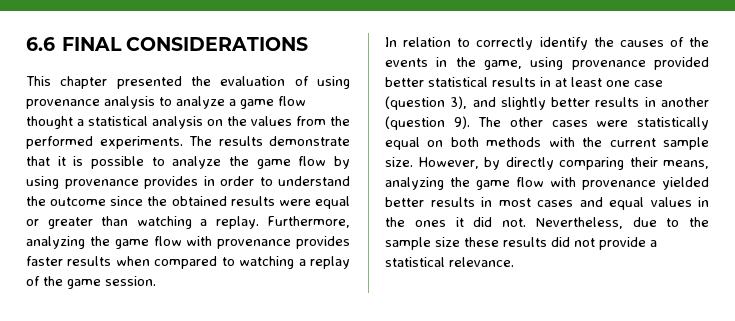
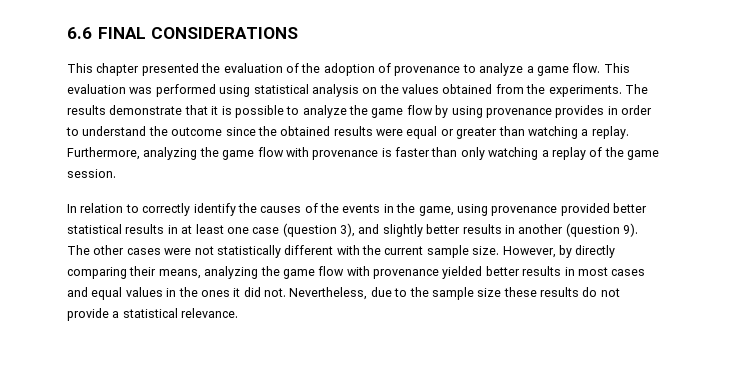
- This chapter presented the evaluation of using provenance analysis to analyze a game flow thought a statistical analysis on the values from the performed experiments.
+ This chapter presented the evaluation of the adoption of provenance to analyze a game flow. This evaluation was performed using statistical analysis on the values obtained from the experiments.
- Furthermore, analyzing the game flow with provenance provides faster results when compared to watching a replay of the game session.
+ Furthermore, analyzing the game flow with provenance is faster than only watching a replay of the game session.
- The other cases were statistically equal on both methods with the current sample size.
+ The other cases were not statistically different with the current sample size.
- Nevertheless, due to the sample size these results did not provide a statistical relevance.
+ Nevertheless, due to the sample size these results do not provide a statistical relevance.

